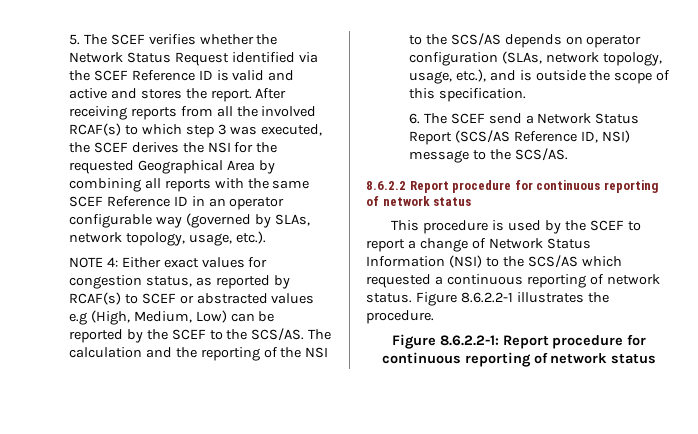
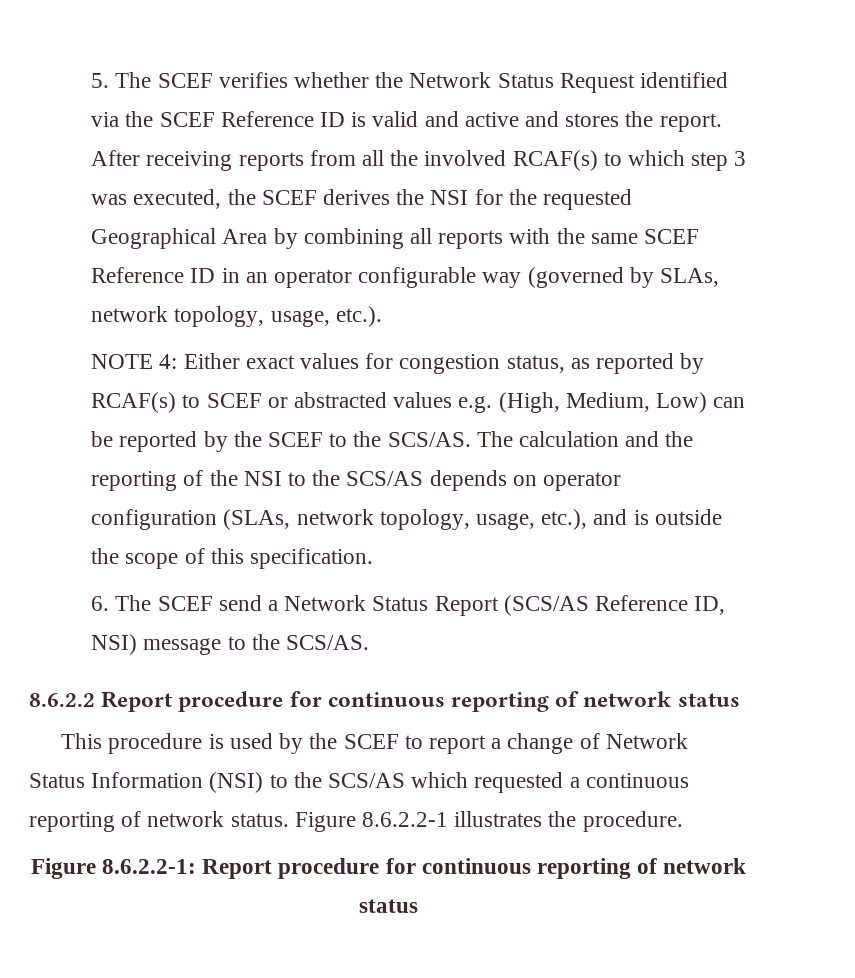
- NOTE 4: Either exact values for congestion status, as reported by RCAF(s) to SCEF or abstracted values e.g (High, Medium, Low) can be reported by the SCEF to the SCS/AS.
+ NOTE 4: Either exact values for congestion status, as reported by RCAF(s) to SCEF or abstracted values e.g. (High, Medium, Low) can be reported by the SCEF to the SCS/AS.

